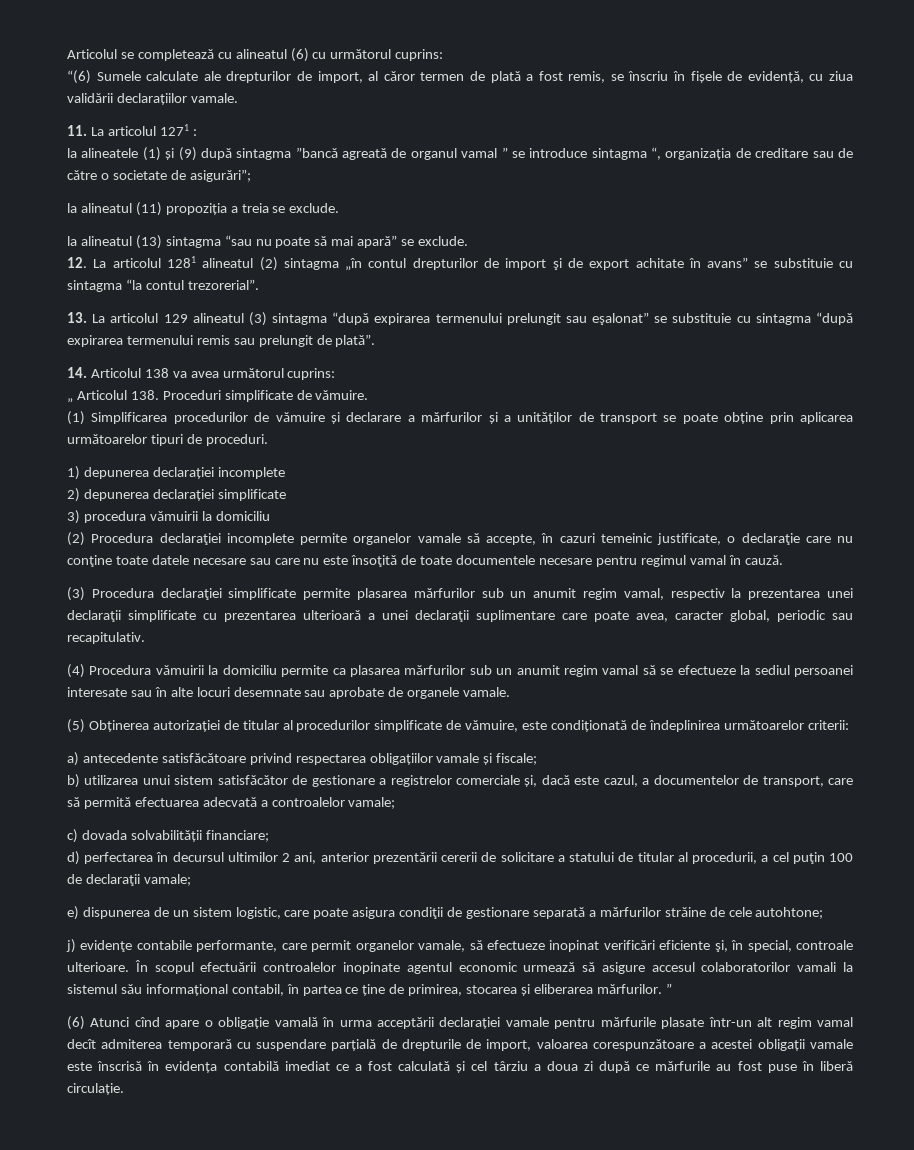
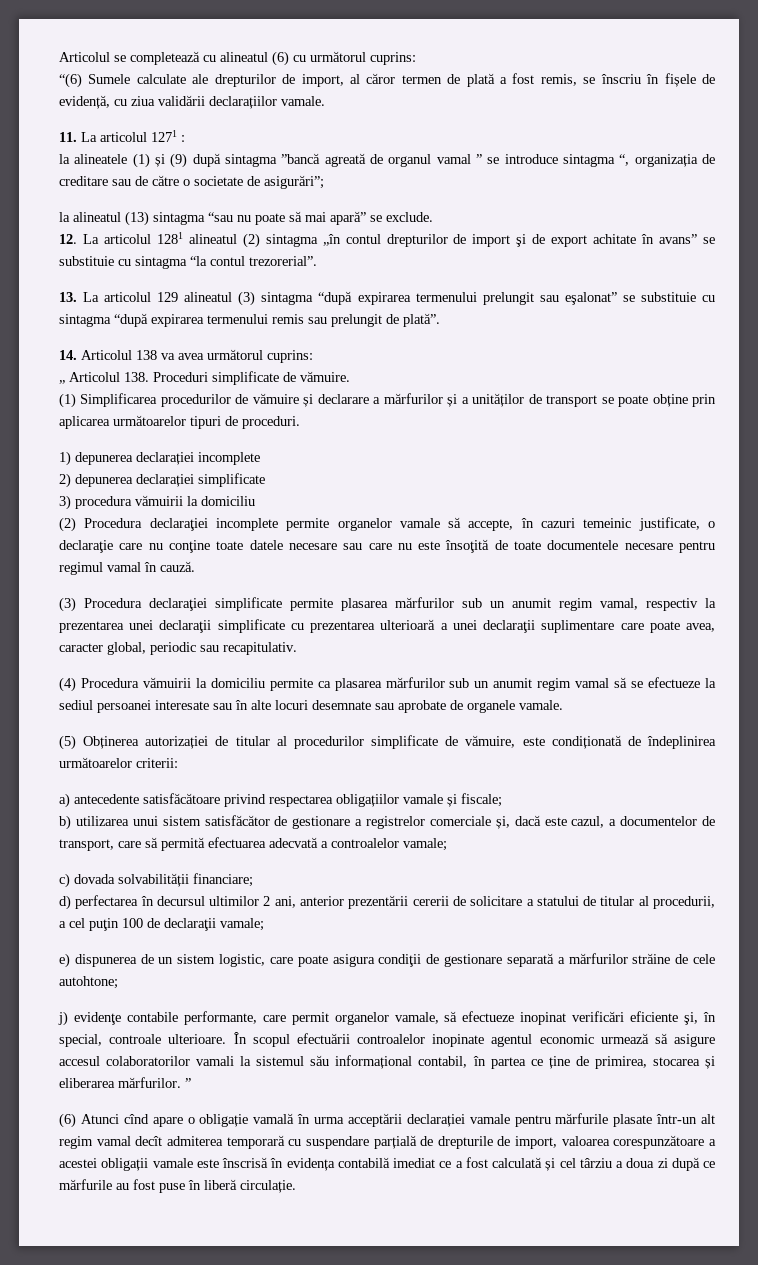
- la alineatul (11) propoziția a treia se exclude.

